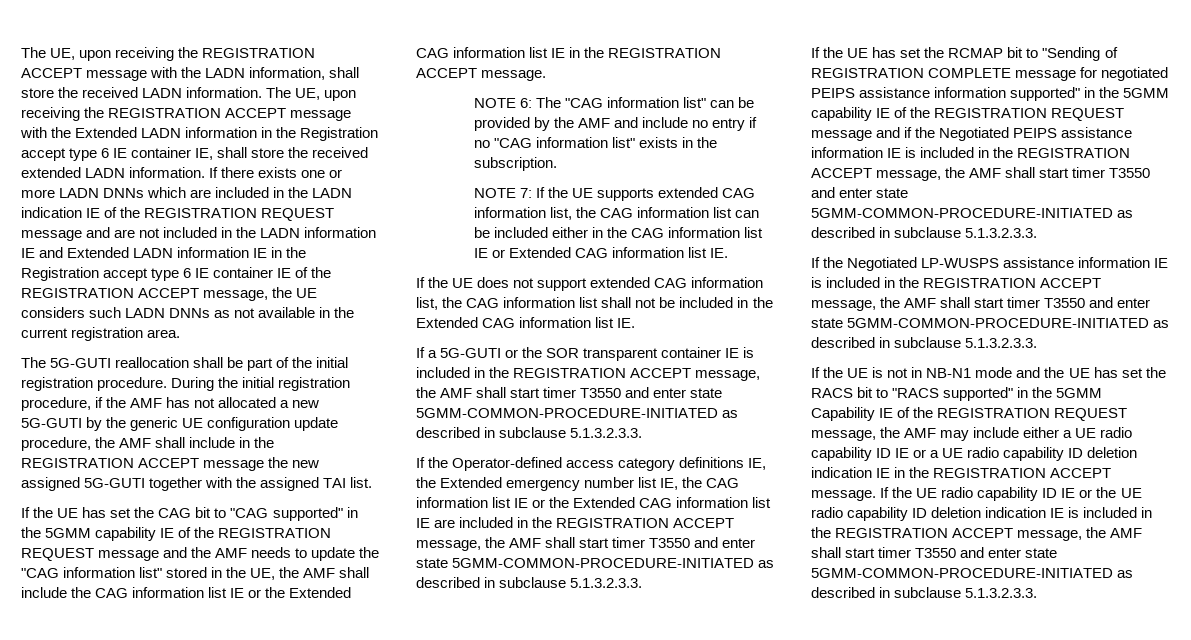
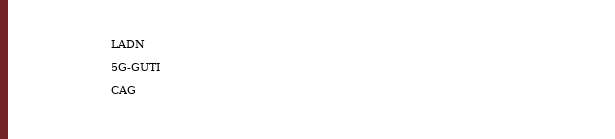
- The UE, upon receiving the REGISTRATION ACCEPT message with the LADN information, shall store the received LADN information. The UE, upon receiving the REGISTRATION ACCEPT message with the Extended LADN information in the Registration accept type 6 IE container IE, shall store the received extended LADN information. If there exists one or more LADN DNNs which are included in the LADN indication IE of the REGISTRATION REQUEST message and are not included in the LADN information IE and Extended LADN information IE in the Registration accept type 6 IE container IE of the REGISTRATION ACCEPT message, the UE considers such LADN DNNs as not available in the current registration area.
- The 5G-GUTI reallocation shall be part of the initial registration procedure. During the initial registration procedure, if the AMF has not allocated a new 5G-GUTI by the generic UE configuration update procedure, the AMF shall include in the REGISTRATION ACCEPT message the new assigned 5G-GUTI together with the assigned TAI list.
- If the UE has set the CAG bit to "CAG supported" in the 5GMM capability IE of the REGISTRATION REQUEST message and the AMF needs to update the "CAG information list" stored in the UE, the AMF shall include the CAG information list IE or the Extended CAG information list IE in the REGISTRATION ACCEPT message.
- NOTE 6: The "CAG information list" can be provided by the AMF and include no entry if no "CAG information list" exists in the subscription.
- NOTE 7: If the UE supports extended CAG information list, the CAG information list can be included either in the CAG information list IE or Extended CAG information list IE.
- If the UE does not support extended CAG information list, the CAG information list shall not be included in the Extended CAG information list IE.
- If a 5G-GUTI or the SOR transparent container IE is included in the REGISTRATION ACCEPT message, the AMF shall start timer T3550 and enter state 5GMM-COMMON-PROCEDURE-INITIATED as described in subclause 5.1.3.2.3.3.
- If the Operator-defined access category definitions IE, the Extended emergency number list IE, the CAG information list IE or the Extended CAG information list IE are included in the REGISTRATION ACCEPT message, the AMF shall start timer T3550 and enter state 5GMM-COMMON-PROCEDURE-INITIATED as described in subclause 5.1.3.2.3.3.
- If the UE has set the RCMAP bit to "Sending of REGISTRATION COMPLETE message for negotiated PEIPS assistance information supported" in the 5GMM capability IE of the REGISTRATION REQUEST message and if the Negotiated PEIPS assistance information IE is included in the REGISTRATION ACCEPT message, the AMF shall start timer T3550 and enter state 5GMM-COMMON-PROCEDURE-INITIATED as described in subclause 5.1.3.2.3.3.
- If the Negotiated LP-WUSPS assistance information IE is included in the REGISTRATION ACCEPT message, the AMF shall start timer T3550 and enter state 5GMM-COMMON-PROCEDURE-INITIATED as described in subclause 5.1.3.2.3.3.
- If the UE is not in NB-N1 mode and the UE has set the RACS bit to "RACS supported" in the 5GMM Capability IE of the REGISTRATION REQUEST message, the AMF may include either a UE radio capability ID IE or a UE radio capability ID deletion indication IE in the REGISTRATION ACCEPT message. If the UE radio capability ID IE or the UE radio capability ID deletion indication IE is included in the REGISTRATION ACCEPT message, the AMF shall start timer T3550 and enter state 5GMM-COMMON-PROCEDURE-INITIATED as described in subclause 5.1.3.2.3.3.
+ LADN
+ 5G-GUTI
+ CAG

